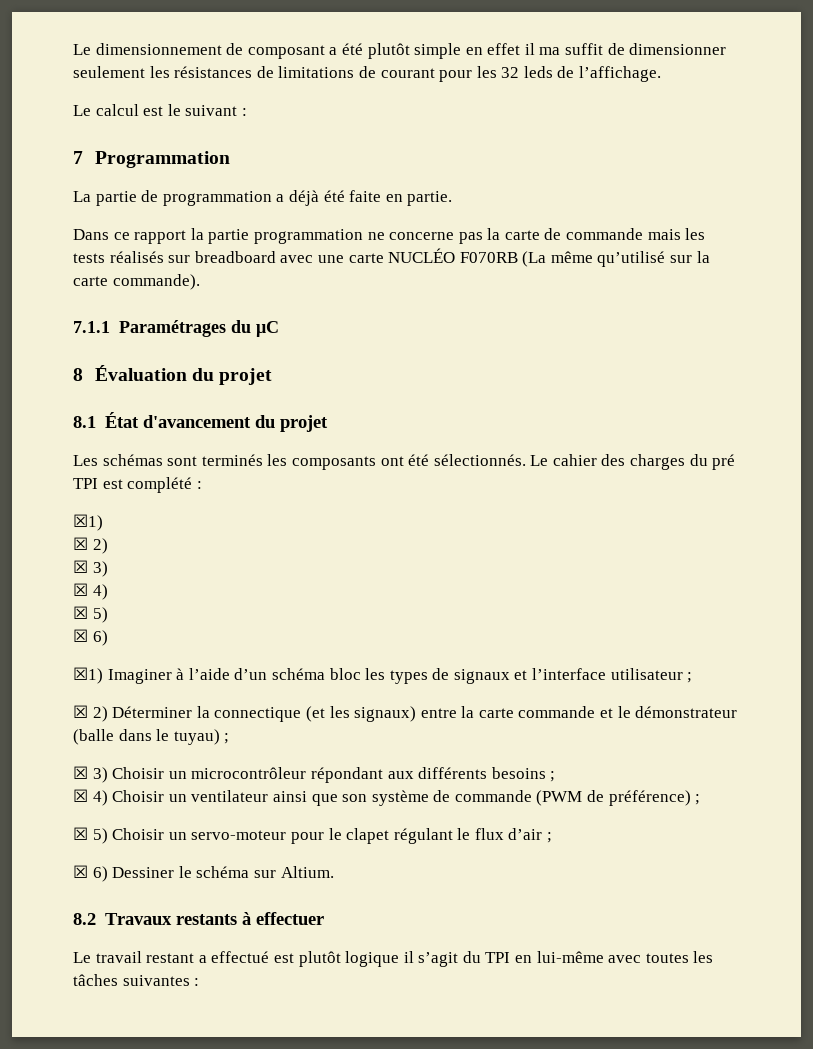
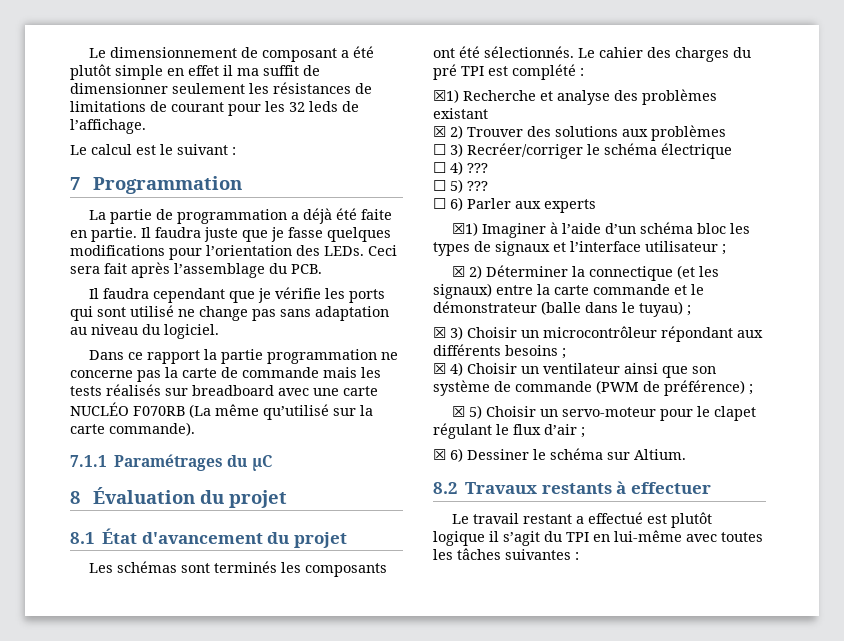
+ Il faudra juste que je fasse quelques modifications pour l’orientation des LEDs. Ceci sera fait après l’assemblage du PCB.
+ Il faudra cependant que je vérifie les ports qui sont utilisé ne change pas sans adaptation au niveau du logiciel.
  Le cahier des charges du pré TPI est complété :
- ☒1)
- ☒ 2)
- ☒ 3)
- ☒ 4)
- ☒ 5)
- ☒ 6)
+ ☒1) Recherche et analyse des problèmes existant
+ ☒ 2) Trouver des solutions aux problèmes
+ ☐ 3) Recréer/corriger le schéma électrique
+ ☐ 4) ???
+ ☐ 5) ???
+ ☐ 6) Parler aux experts

